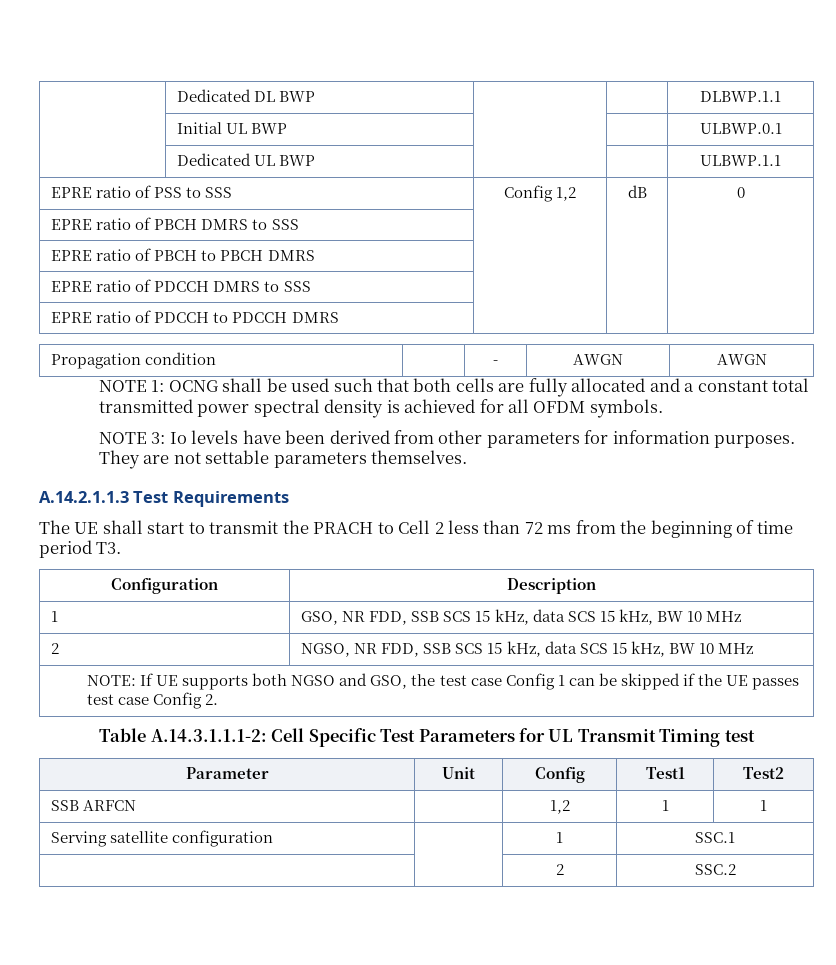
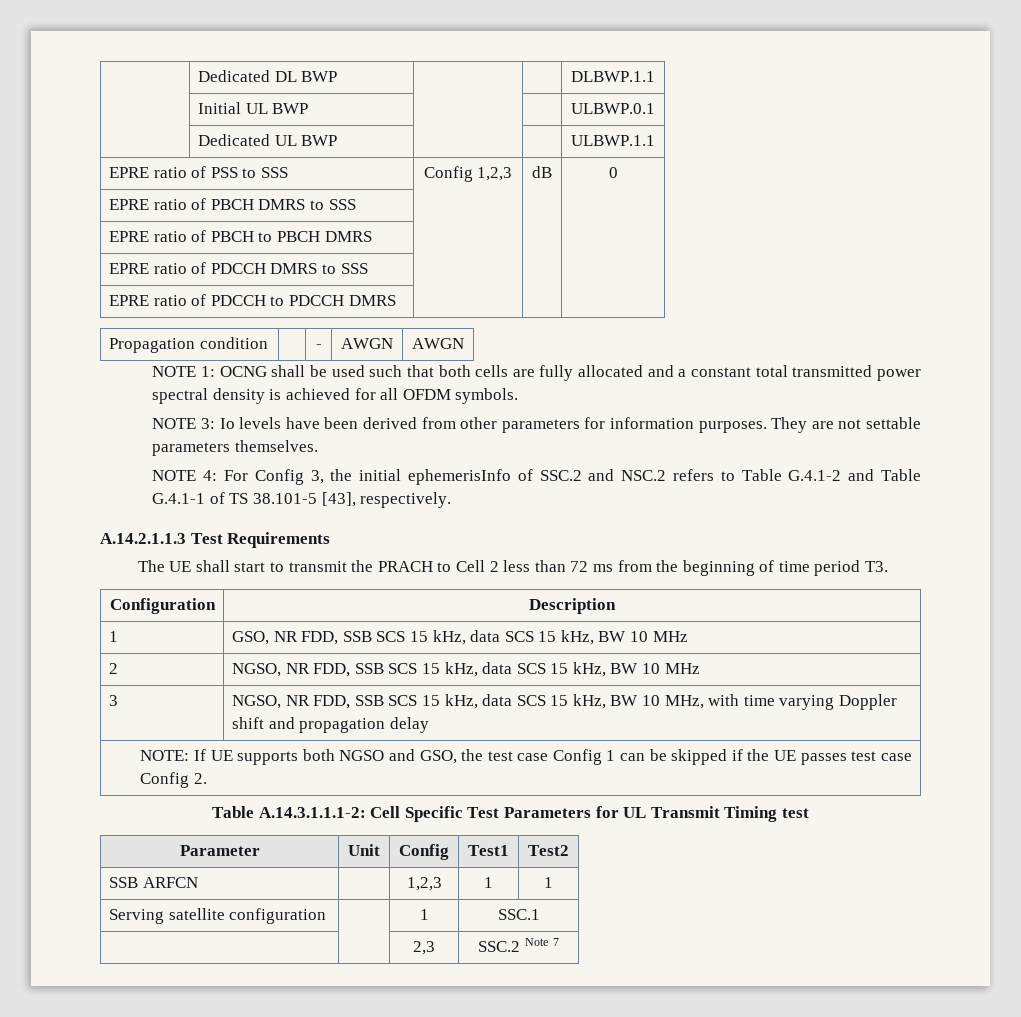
- EPRE ratio of PSS to SSS | Config 1,2 | dB | 0
+ EPRE ratio of PSS to SSS | Config 1,2,3 | dB | 0
+ NOTE 4: For Config 3, the initial ephemerisInfo of SSC.2 and NSC.2 refers to Table G.4.1-2 and Table G.4.1-1 of TS 38.101-5 [43], respectively.
+ 3 | NGSO, NR FDD, SSB SCS 15 kHz, data SCS 15 kHz, BW 10 MHz, with time varying Doppler shift and propagation delay
- SSB ARFCN | | 1,2 | 1 | 1
+ SSB ARFCN | | 1,2,3 | 1 | 1
- | | 2 | SSC.2
+ | | 2,3 | SSC.2 Note 7

